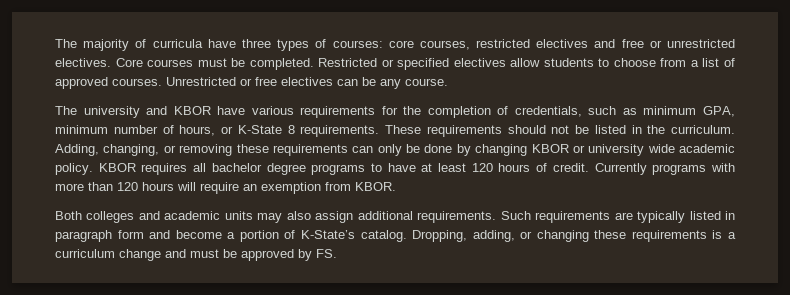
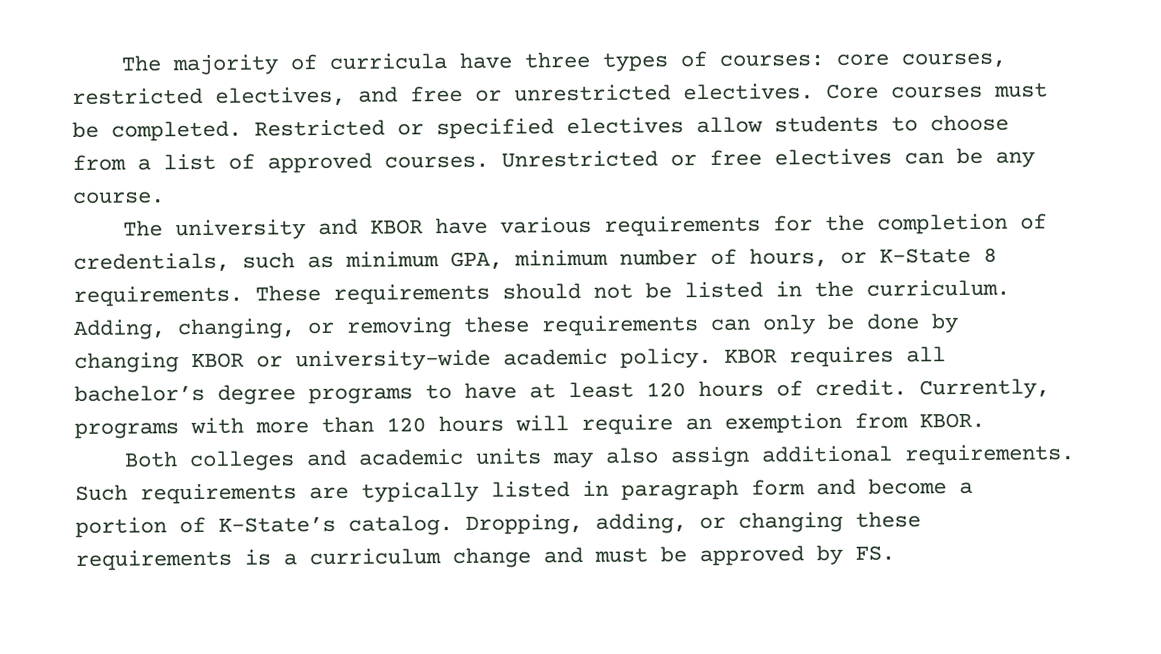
- The majority of curricula have three types of courses: core courses, restricted electives and free or unrestricted electives.
+ The majority of curricula have three types of courses: core courses, restricted electives, and free or unrestricted electives.
- Adding, changing, or removing these requirements can only be done by changing KBOR or university wide academic policy.
+ Adding, changing, or removing these requirements can only be done by changing KBOR or university-wide academic policy.
- KBOR requires all bachelor degree programs to have at least 120 hours of credit.
+ KBOR requires all bachelor’s degree programs to have at least 120 hours of credit.
- Currently programs with more than 120 hours will require an exemption from KBOR.
+ Currently, programs with more than 120 hours will require an exemption from KBOR.

